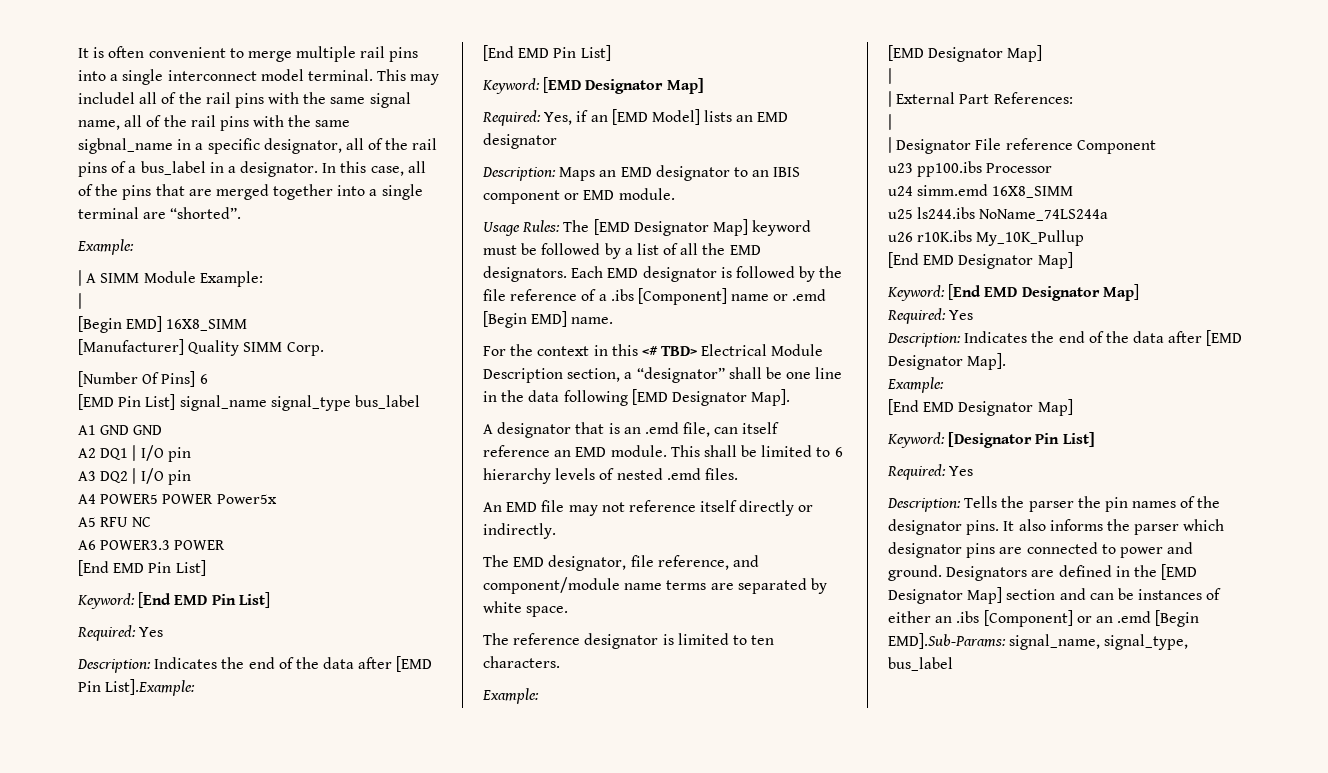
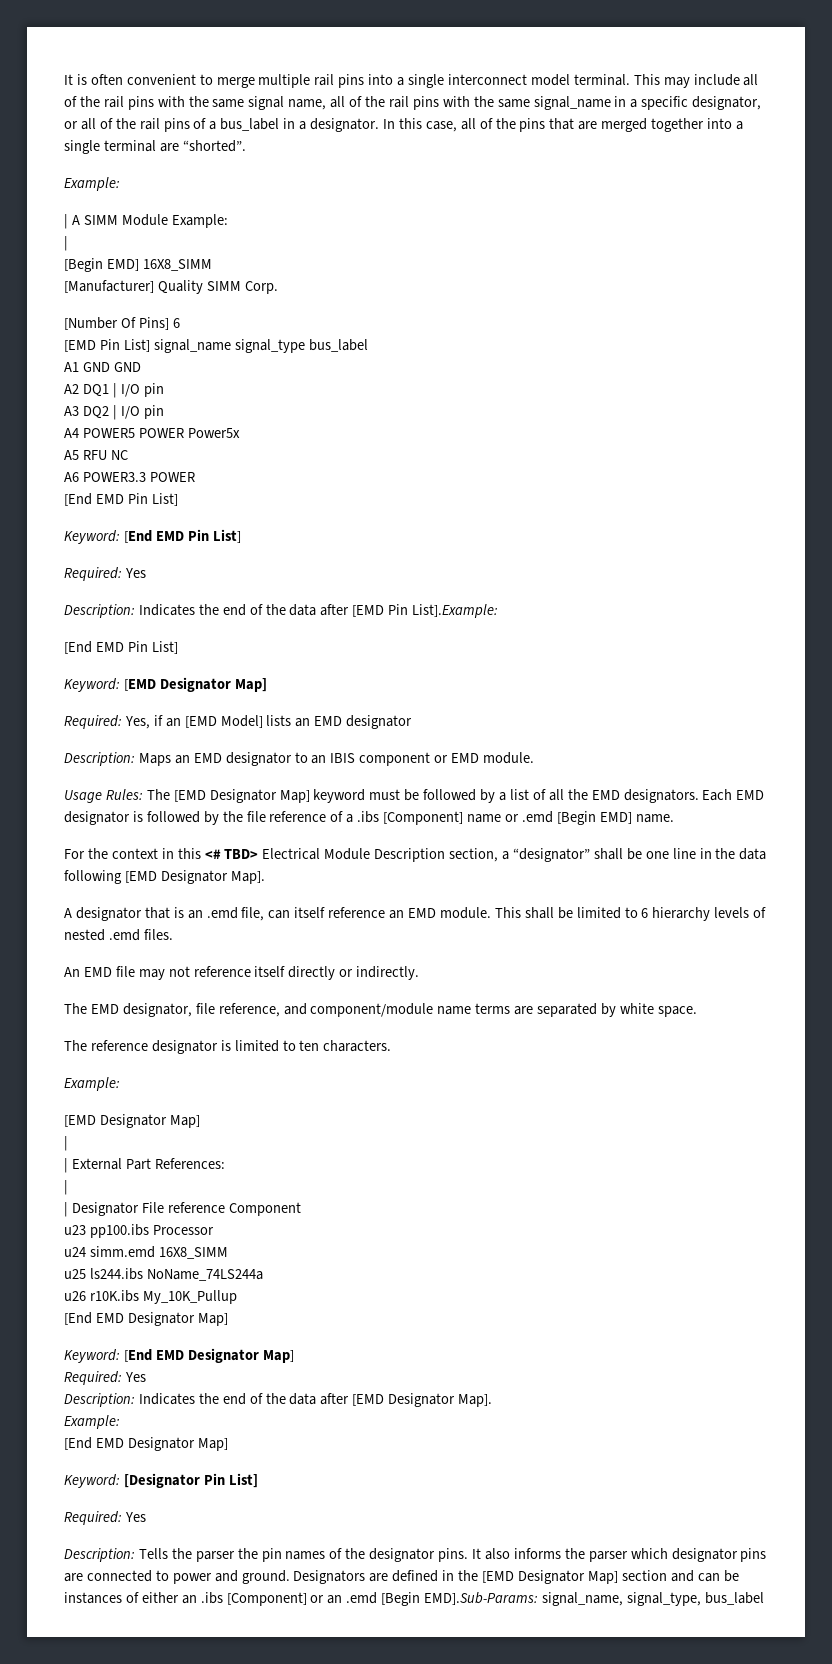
- This may includel all of the rail pins with the same signal name, all of the rail pins with the same sigbnal_name in a specific designator, all of the rail pins of a bus_label in a designator.
+ This may include all of the rail pins with the same signal name, all of the rail pins with the same signal_name in a specific designator, or all of the rail pins of a bus_label in a designator.

